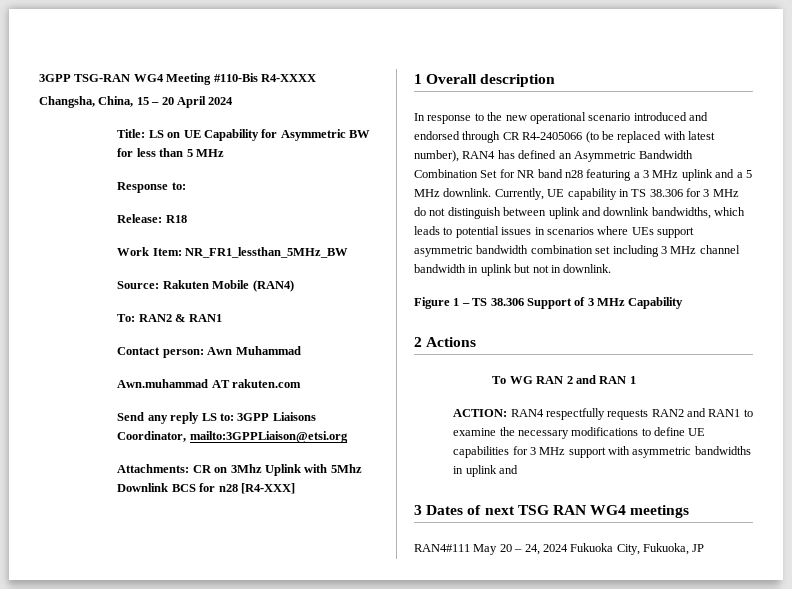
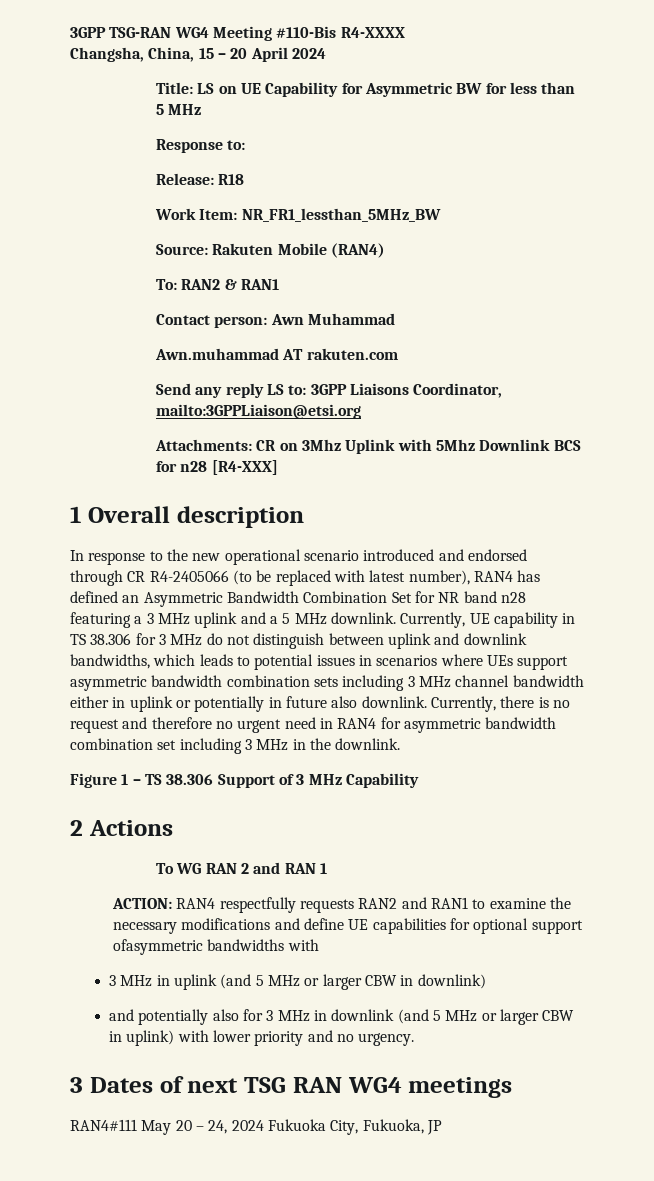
- Currently, UE capability in TS 38.306 for 3 MHz do not distinguish between uplink and downlink bandwidths, which leads to potential issues in scenarios where UEs support asymmetric bandwidth combination set including 3 MHz channel bandwidth in uplink but not in downlink.
+ Currently, UE capability in TS 38.306 for 3 MHz do not distinguish between uplink and downlink bandwidths, which leads to potential issues in scenarios where UEs support asymmetric bandwidth combination sets including 3 MHz channel bandwidth either in uplink or potentially in future also downlink. Currently, there is no request and therefore no urgent need in RAN4 for asymmetric bandwidth combination set including 3 MHz in the downlink.
- ACTION: RAN4 respectfully requests RAN2 and RAN1 to examine the necessary modifications to define UE capabilities for 3 MHz support with asymmetric bandwidths in uplink and
+ ACTION: RAN4 respectfully requests RAN2 and RAN1 to examine the necessary modifications and define UE capabilities for optional support ofasymmetric bandwidths with
+ 3 MHz in uplink (and 5 MHz or larger CBW in downlink)
+ and potentially also for 3 MHz in downlink (and 5 MHz or larger CBW in uplink) with lower priority and no urgency.

